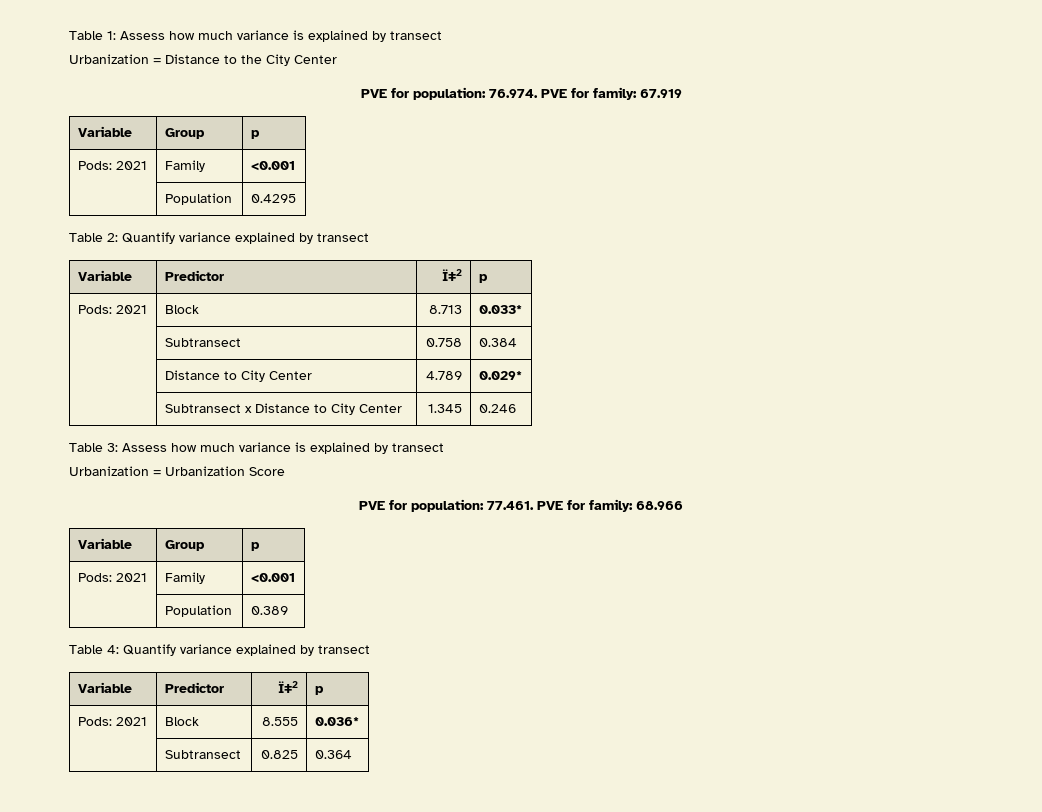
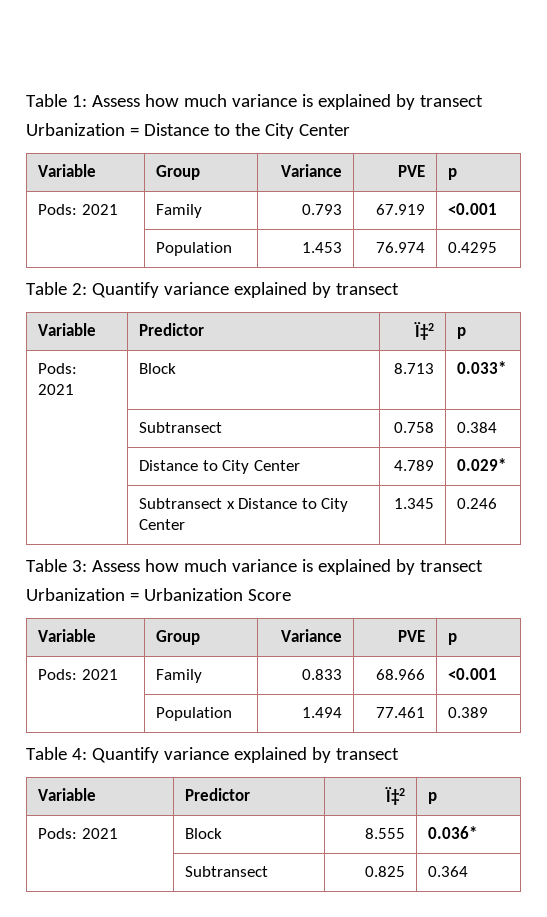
  Urbanization = Distance to the City Center
- PVE for population: 76.974. PVE for family: 67.919
- Variable | Group | p
- Pods: 2021 | Family | <0.001
- | Population | 0.4295
+ Variable | Group | Variance | PVE | p
+ Pods: 2021 | Family | 0.793 | 67.919 | <0.001
+ | Population | 1.453 | 76.974 | 0.4295
  Urbanization = Urbanization Score
- PVE for population: 77.461. PVE for family: 68.966
- Variable | Group | p
- Pods: 2021 | Family | <0.001
- | Population | 0.389
+ Variable | Group | Variance | PVE | p
+ Pods: 2021 | Family | 0.833 | 68.966 | <0.001
+ | Population | 1.494 | 77.461 | 0.389

